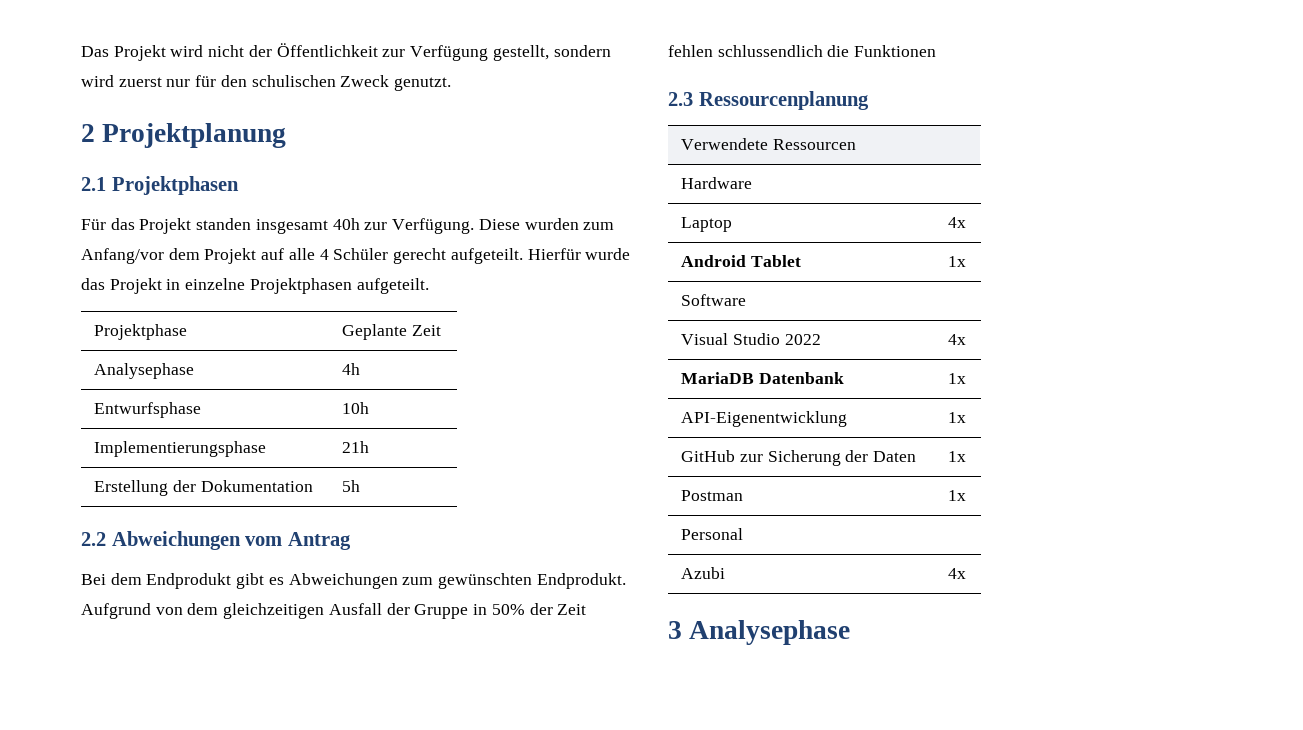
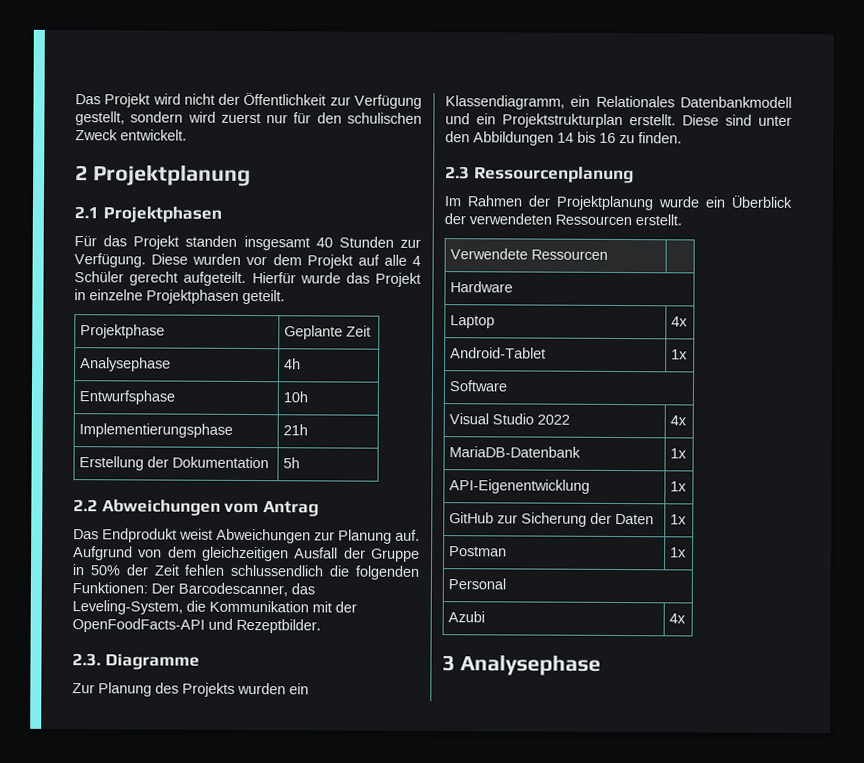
- Das Projekt wird nicht der Öffentlichkeit zur Verfügung gestellt, sondern wird zuerst nur für den schulischen Zweck genutzt.
+ Das Projekt wird nicht der Öffentlichkeit zur Verfügung gestellt, sondern wird zuerst nur für den schulischen Zweck entwickelt.
- Für das Projekt standen insgesamt 40h zur Verfügung.
+ Für das Projekt standen insgesamt 40 Stunden zur Verfügung.
- Diese wurden zum Anfang/vor dem Projekt auf alle 4 Schüler gerecht aufgeteilt.
+ Diese wurden vor dem Projekt auf alle 4 Schüler gerecht aufgeteilt.
- Hierfür wurde das Projekt in einzelne Projektphasen aufgeteilt.
+ Hierfür wurde das Projekt in einzelne Projektphasen geteilt.
- Bei dem Endprodukt gibt es Abweichungen zum gewünschten Endprodukt.
+ Das Endprodukt weist Abweichungen zur Planung auf.
- Aufgrund von dem gleichzeitigen Ausfall der Gruppe in 50% der Zeit fehlen schlussendlich die Funktionen
+ Aufgrund von dem gleichzeitigen Ausfall der Gruppe in 50% der Zeit fehlen schlussendlich die folgenden Funktionen: Der Barcodescanner, das Leveling-System, die Kommunikation mit der OpenFoodFacts-API und Rezeptbilder.
+ 2.3. Diagramme
+ Zur Planung des Projekts wurden ein Klassendiagramm, ein Relationales Datenbankmodell und ein Projektstrukturplan erstellt. Diese sind unter den Abbildungen 14 bis 16 zu finden.
  2.3 Ressourcenplanung
+ Im Rahmen der Projektplanung wurde ein Überblick der verwendeten Ressourcen erstellt.
- Android Tablet | 1x
+ Android-Tablet | 1x
- MariaDB Datenbank | 1x
+ MariaDB-Datenbank | 1x

